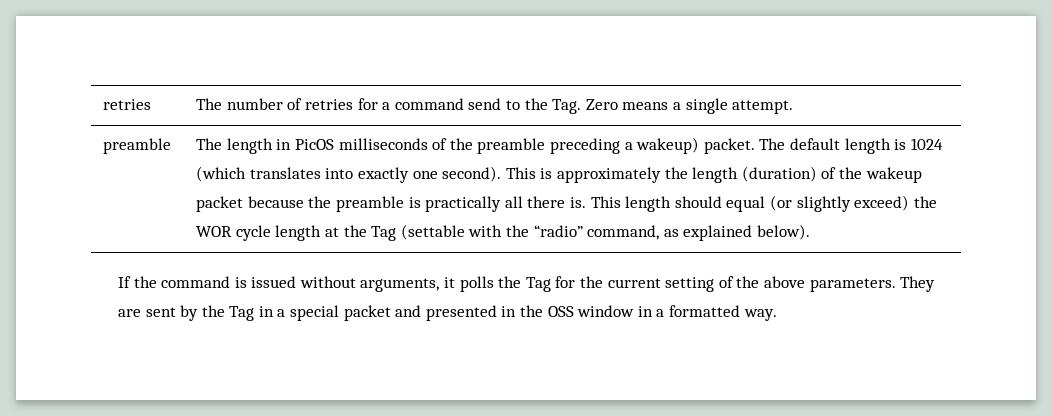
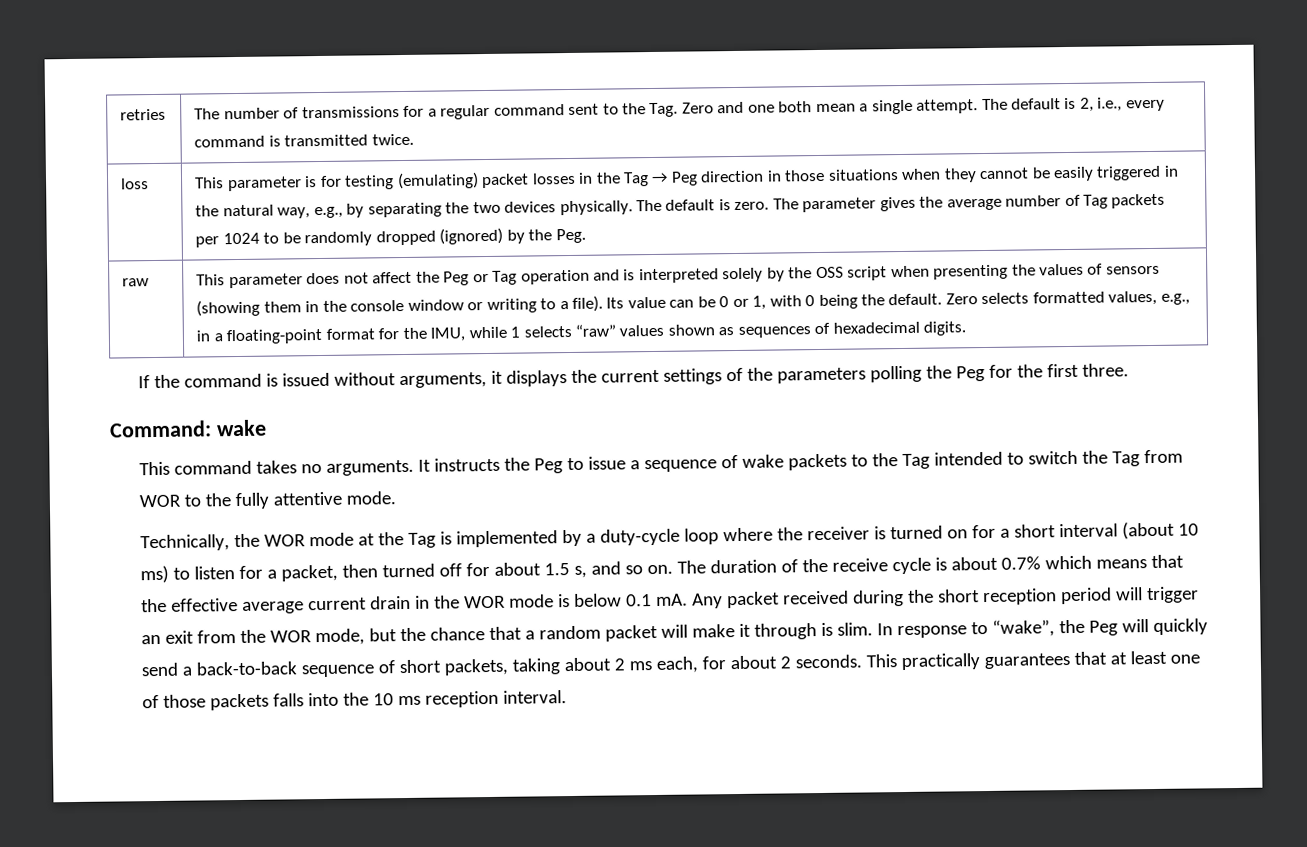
- retries | The number of retries for a command send to the Tag. Zero means a single attempt.
- preamble | The length in PicOS milliseconds of the preamble preceding a wakeup) packet. The default length is 1024 (which translates into exactly one second). This is approximately the length (duration) of the wakeup packet because the preamble is practically all there is. This length should equal (or slightly exceed) the WOR cycle length at the Tag (settable with the “radio” command, as explained below).
+ retries | The number of transmissions for a regular command sent to the Tag. Zero and one both mean a single attempt. The default is 2, i.e., every command is transmitted twice.
+ loss | This parameter is for testing (emulating) packet losses in the Tag → Peg direction in those situations when they cannot be easily triggered in the natural way, e.g., by separating the two devices physically. The default is zero. The parameter gives the average number of Tag packets per 1024 to be randomly dropped (ignored) by the Peg.
+ raw | This parameter does not affect the Peg or Tag operation and is interpreted solely by the OSS script when presenting the values of sensors (showing them in the console window or writing to a file). Its value can be 0 or 1, with 0 being the default. Zero selects formatted values, e.g., in a floating-point format for the IMU, while 1 selects “raw” values shown as sequences of hexadecimal digits.
- If the command is issued without arguments, it polls the Tag for the current setting of the above parameters. They are sent by the Tag in a special packet and presented in the OSS window in a formatted way.
+ If the command is issued without arguments, it displays the current settings of the parameters polling the Peg for the first three.
+ Command: wake
+ This command takes no arguments. It instructs the Peg to issue a sequence of wake packets to the Tag intended to switch the Tag from WOR to the fully attentive mode.
+ Technically, the WOR mode at the Tag is implemented by a duty-cycle loop where the receiver is turned on for a short interval (about 10 ms) to listen for a packet, then turned off for about 1.5 s, and so on. The duration of the receive cycle is about 0.7% which means that the effective average current drain in the WOR mode is below 0.1 mA. Any packet received during the short reception period will trigger an exit from the WOR mode, but the chance that a random packet will make it through is slim. In response to “wake”, the Peg will quickly send a back-to-back sequence of short packets, taking about 2 ms each, for about 2 seconds. This practically guarantees that at least one of those packets falls into the 10 ms reception interval.

